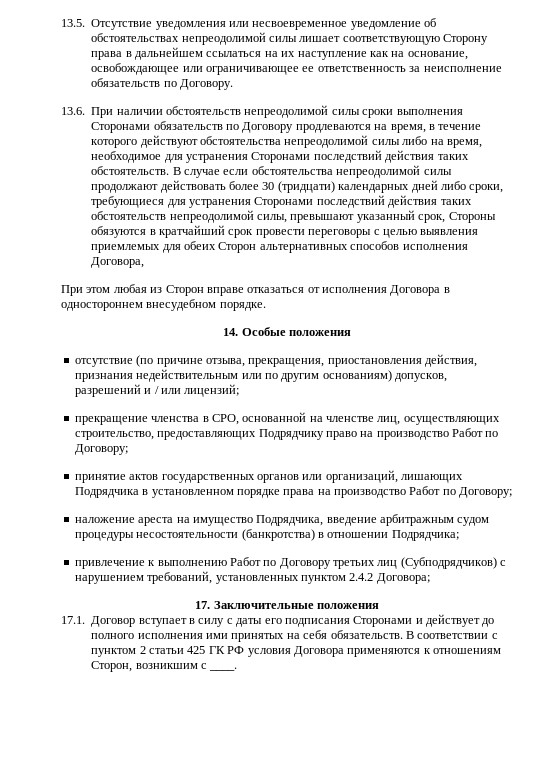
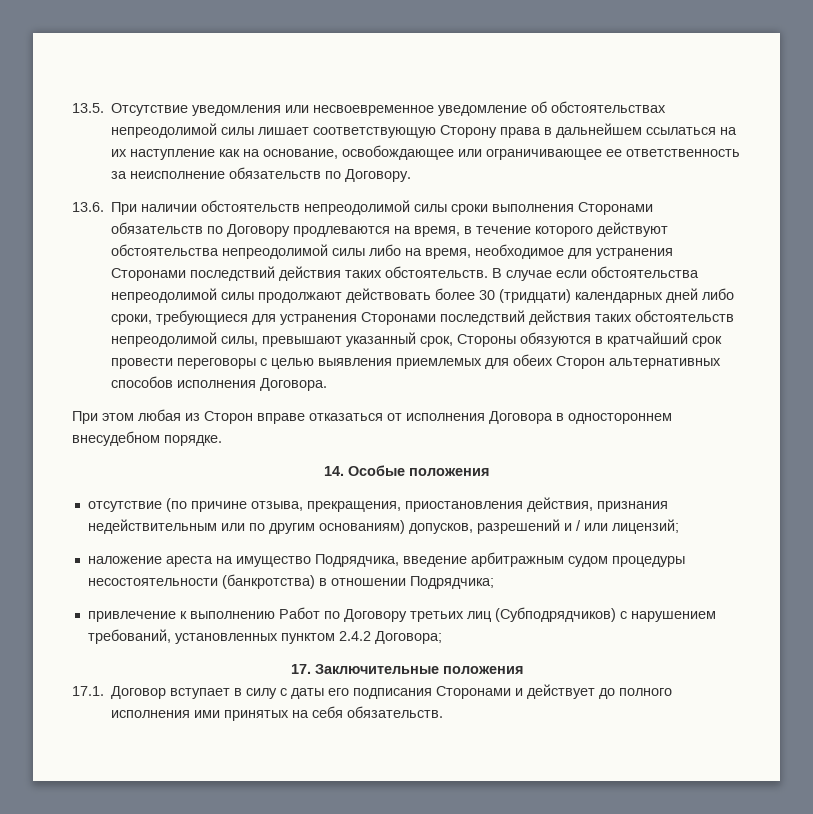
- В случае если обстоятельства непреодолимой силы продолжают действовать более 30 (тридцати) календарных дней либо сроки, требующиеся для устранения Сторонами последствий действия таких обстоятельств непреодолимой силы, превышают указанный срок, Стороны обязуются в кратчайший срок провести переговоры с целью выявления приемлемых для обеих Сторон альтернативных способов исполнения Договора,
+ В случае если обстоятельства непреодолимой силы продолжают действовать более 30 (тридцати) календарных дней либо сроки, требующиеся для устранения Сторонами последствий действия таких обстоятельств непреодолимой силы, превышают указанный срок, Стороны обязуются в кратчайший срок провести переговоры с целью выявления приемлемых для обеих Сторон альтернативных способов исполнения Договора.
- прекращение членства в СРО, основанной на членстве лиц, осуществляющих строительство, предоставляющих Подрядчику право на производство Работ по Договору;
- принятие актов государственных органов или организаций, лишающих Подрядчика в установленном порядке права на производство Работ по Договору;
- В соответствии с пунктом 2 статьи 425 ГК РФ условия Договора применяются к отношениям Сторон, возникшим с ____.

